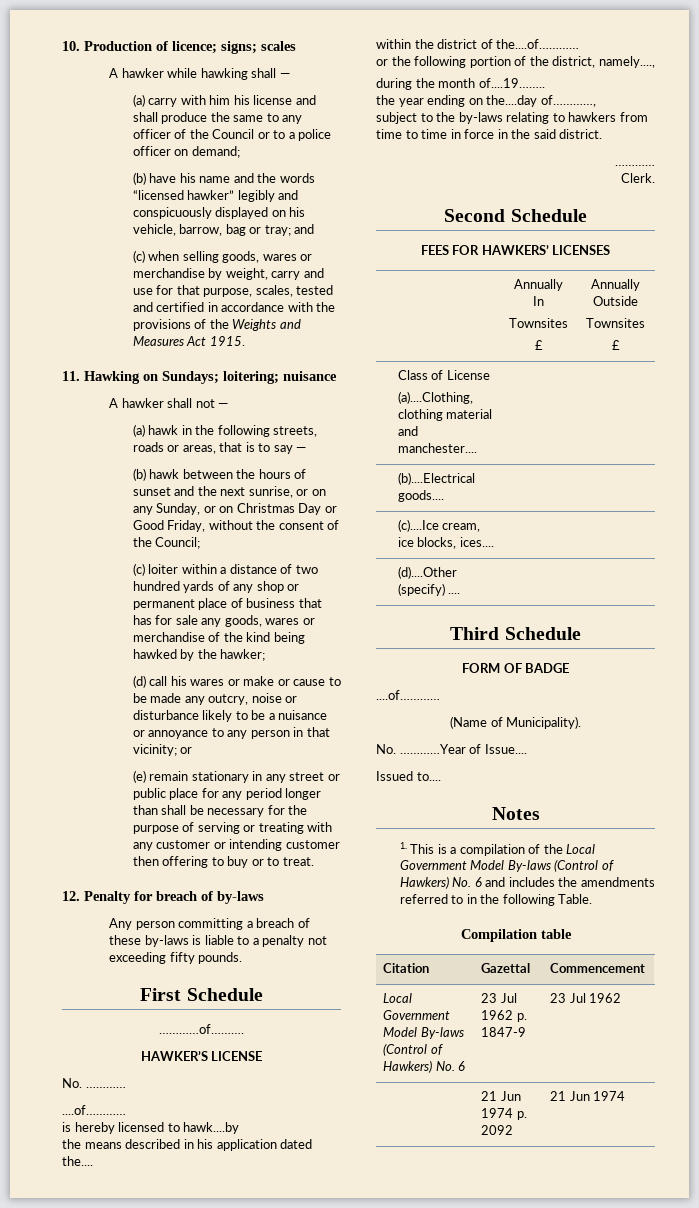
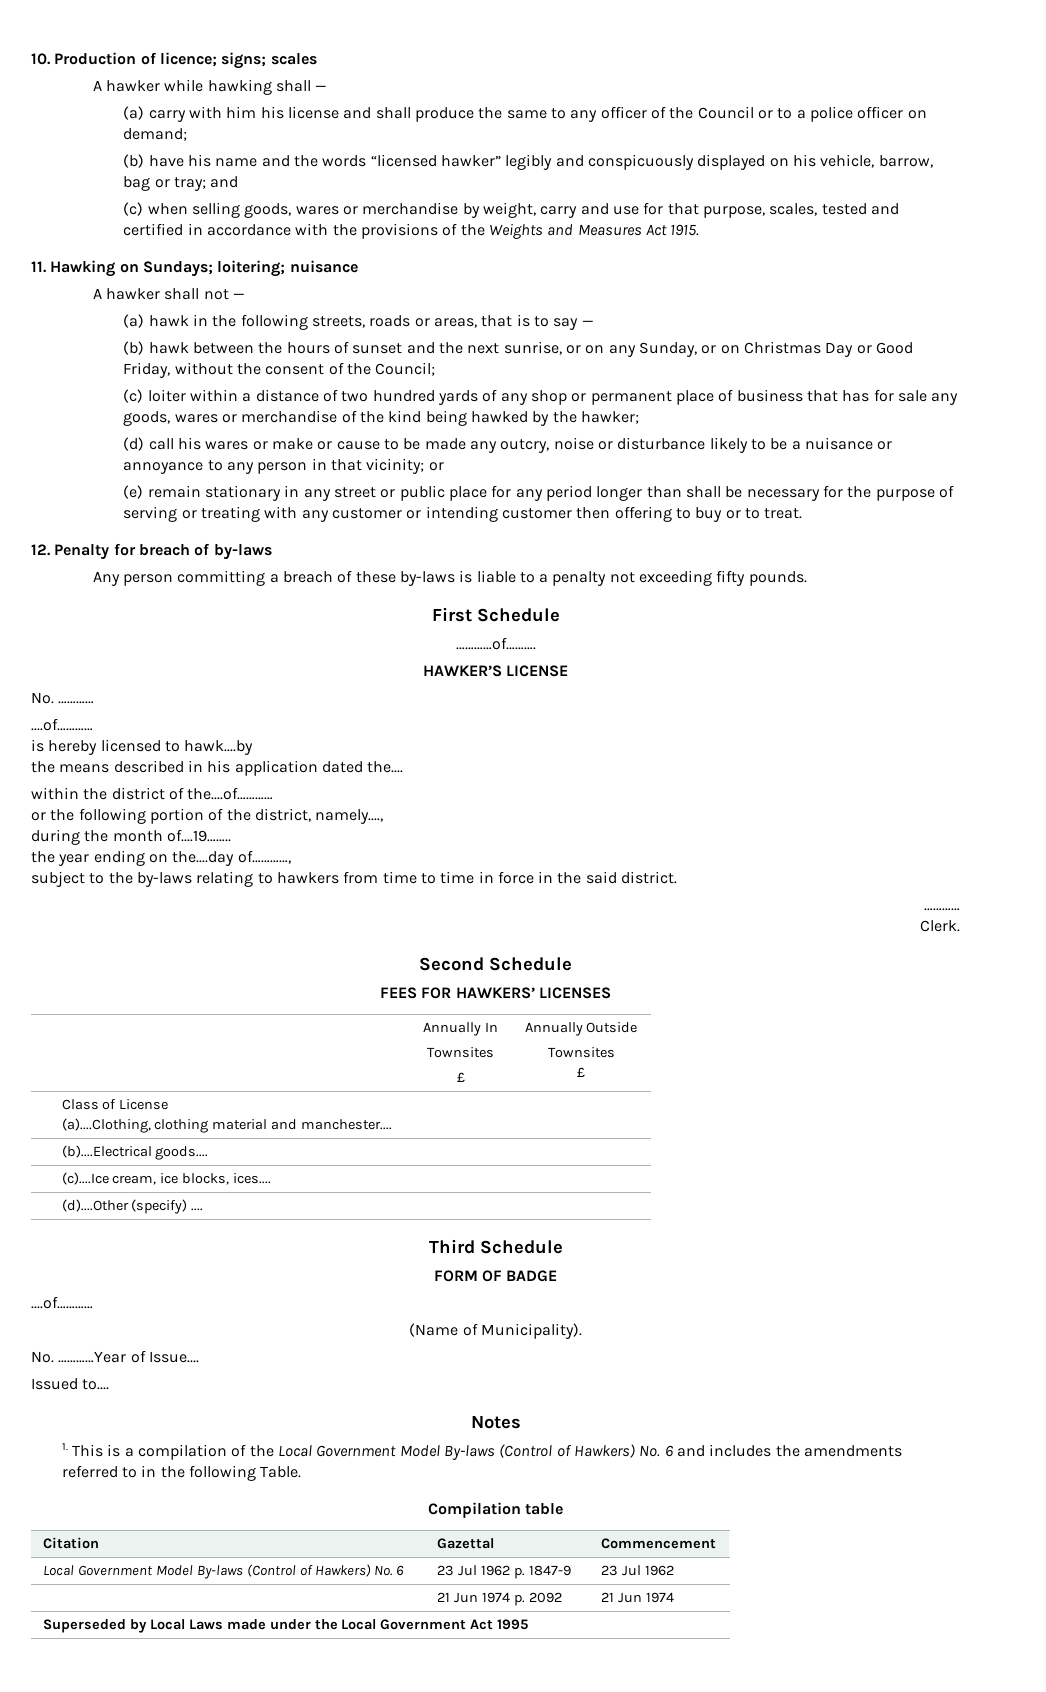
+ Superseded by Local Laws made under the Local Government Act 1995

